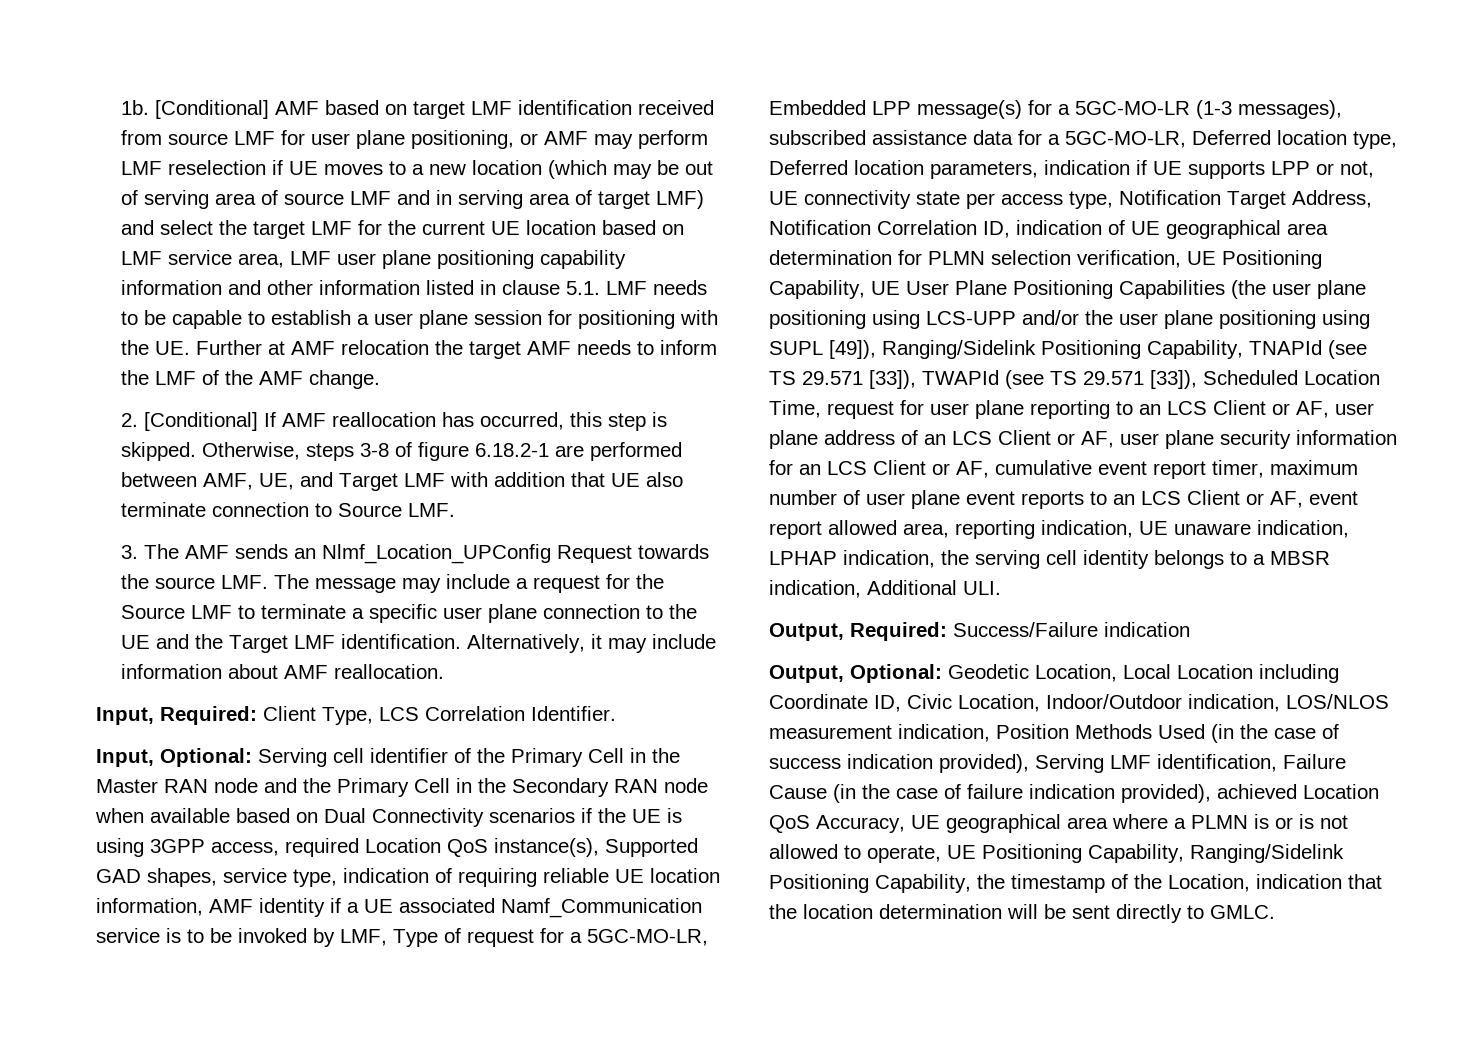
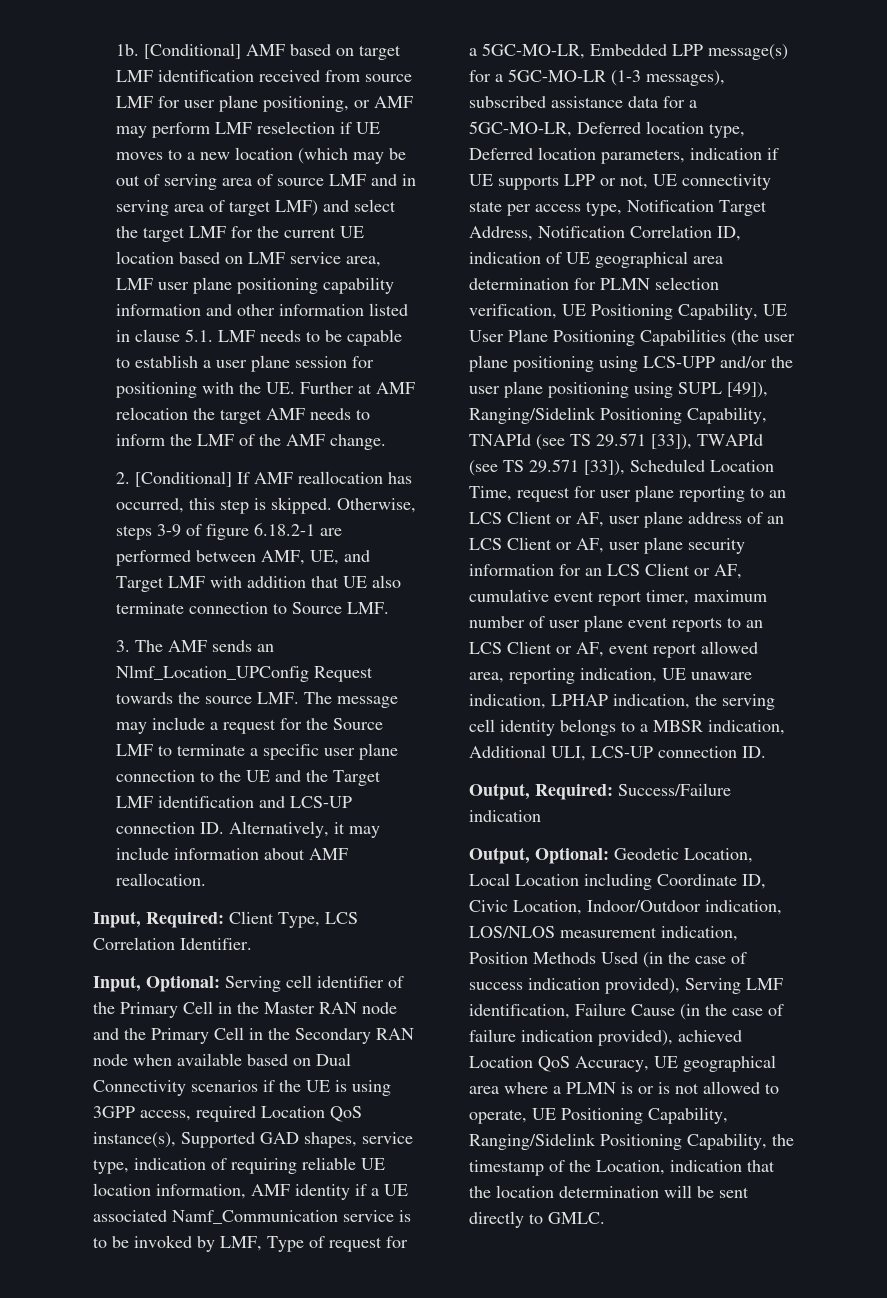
- Otherwise, steps 3-8 of figure 6.18.2-1 are performed between AMF, UE, and Target LMF with addition that UE also terminate connection to Source LMF.
+ Otherwise, steps 3-9 of figure 6.18.2-1 are performed between AMF, UE, and Target LMF with addition that UE also terminate connection to Source LMF.
- 3. The AMF sends an Nlmf_Location_UPConfig Request towards the source LMF. The message may include a request for the Source LMF to terminate a specific user plane connection to the UE and the Target LMF identification. Alternatively, it may include information about AMF reallocation.
+ 3. The AMF sends an Nlmf_Location_UPConfig Request towards the source LMF. The message may include a request for the Source LMF to terminate a specific user plane connection to the UE and the Target LMF identification and LCS-UP connection ID. Alternatively, it may include information about AMF reallocation.
- Serving cell identifier of the Primary Cell in the Master RAN node and the Primary Cell in the Secondary RAN node when available based on Dual Connectivity scenarios if the UE is using 3GPP access, required Location QoS instance(s), Supported GAD shapes, service type, indication of requiring reliable UE location information, AMF identity if a UE associated Namf_Communication service is to be invoked by LMF, Type of request for a 5GC-MO-LR, Embedded LPP message(s) for a 5GC-MO-LR (1-3 messages), subscribed assistance data for a 5GC-MO-LR, Deferred location type, Deferred location parameters, indication if UE supports LPP or not, UE connectivity state per access type, Notification Target Address, Notification Correlation ID, indication of UE geographical area determination for PLMN selection verification, UE Positioning Capability, UE User Plane Positioning Capabilities (the user plane positioning using LCS-UPP and/or the user plane positioning using SUPL [49]), Ranging/Sidelink Positioning Capability, TNAPId (see TS 29.571 [33]), TWAPId (see TS 29.571 [33]), Scheduled Location Time, request for user plane reporting to an LCS Client or AF, user plane address of an LCS Client or AF, user plane security information for an LCS Client or AF, cumulative event report timer, maximum number of user plane event reports to an LCS Client or AF, event report allowed area, reporting indication, UE unaware indication, LPHAP indication, the serving cell identity belongs to a MBSR indication, Additional ULI.
+ Serving cell identifier of the Primary Cell in the Master RAN node and the Primary Cell in the Secondary RAN node when available based on Dual Connectivity scenarios if the UE is using 3GPP access, required Location QoS instance(s), Supported GAD shapes, service type, indication of requiring reliable UE location information, AMF identity if a UE associated Namf_Communication service is to be invoked by LMF, Type of request for a 5GC-MO-LR, Embedded LPP message(s) for a 5GC-MO-LR (1-3 messages), subscribed assistance data for a 5GC-MO-LR, Deferred location type, Deferred location parameters, indication if UE supports LPP or not, UE connectivity state per access type, Notification Target Address, Notification Correlation ID, indication of UE geographical area determination for PLMN selection verification, UE Positioning Capability, UE User Plane Positioning Capabilities (the user plane positioning using LCS-UPP and/or the user plane positioning using SUPL [49]), Ranging/Sidelink Positioning Capability, TNAPId (see TS 29.571 [33]), TWAPId (see TS 29.571 [33]), Scheduled Location Time, request for user plane reporting to an LCS Client or AF, user plane address of an LCS Client or AF, user plane security information for an LCS Client or AF, cumulative event report timer, maximum number of user plane event reports to an LCS Client or AF, event report allowed area, reporting indication, UE unaware indication, LPHAP indication, the serving cell identity belongs to a MBSR indication, Additional ULI, LCS-UP connection ID.

